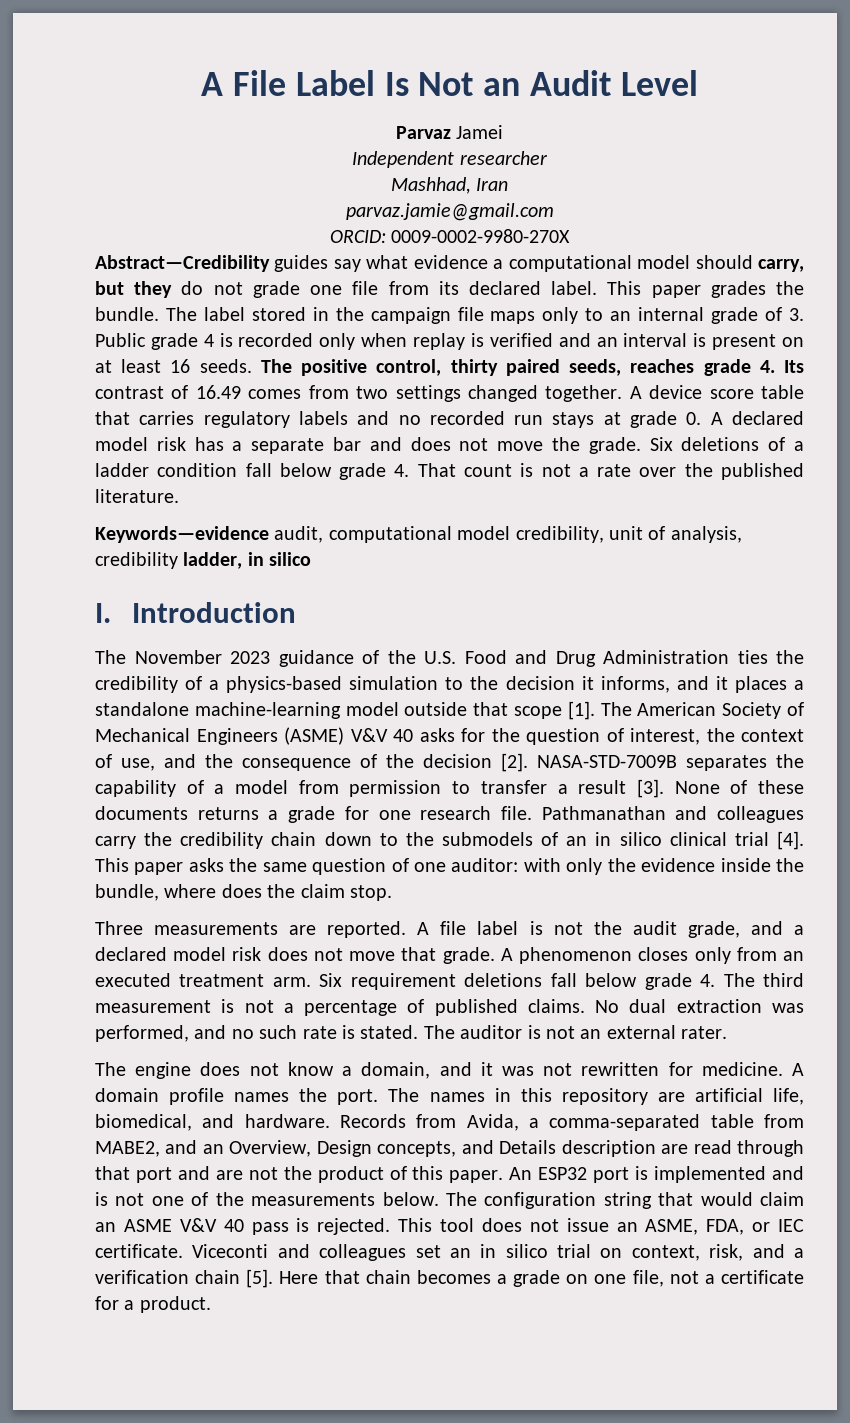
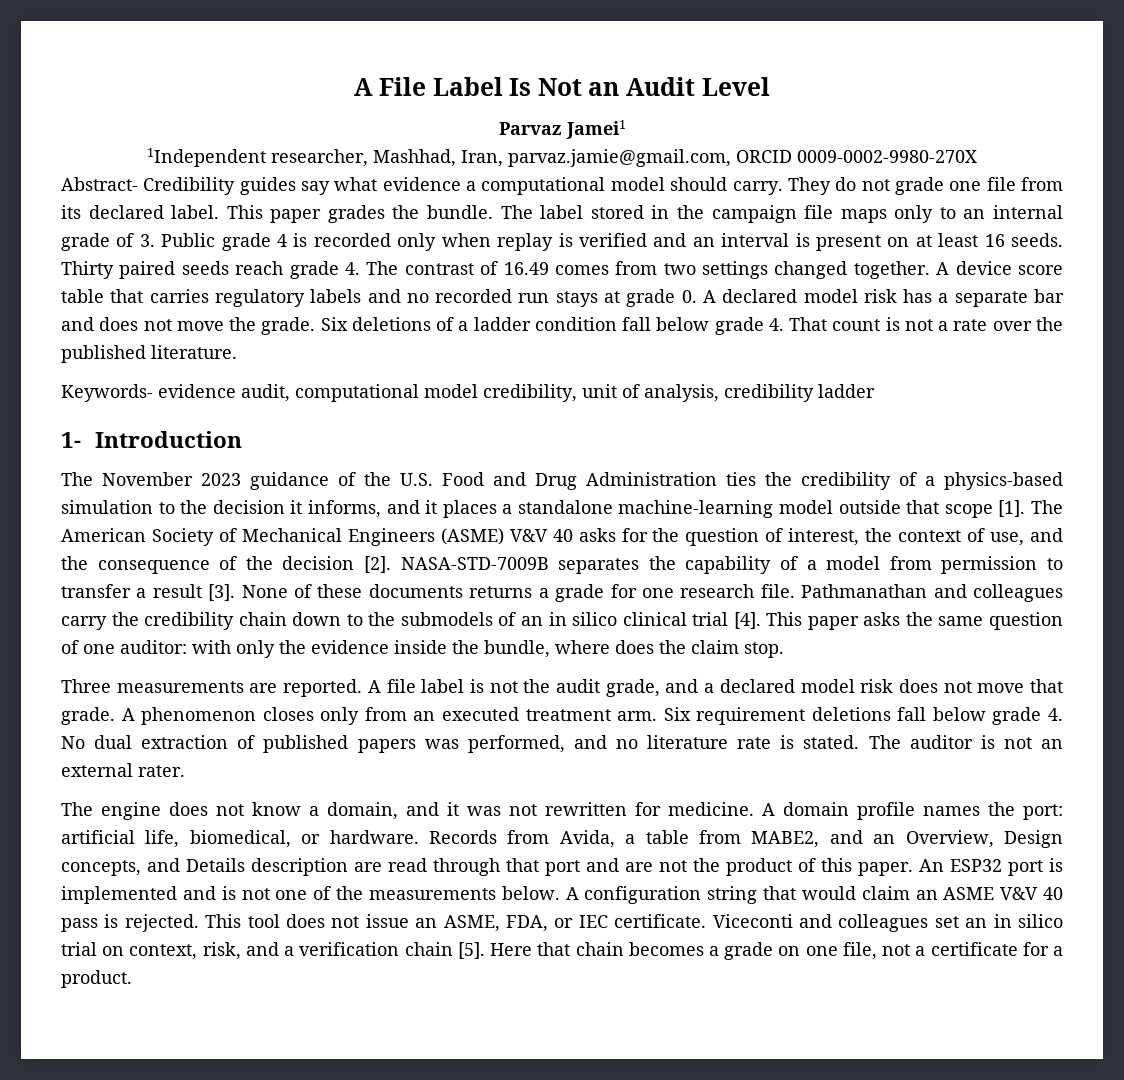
- Parvaz Jamei
- Independent researcher
- Mashhad, Iran
- parvaz.jamie@gmail.com
- ORCID: 0009-0002-9980-270X
+ Parvaz Jamei1
+ 1Independent researcher, Mashhad, Iran, parvaz.jamie@gmail.com, ORCID 0009-0002-9980-270X
- Abstract—Credibility guides say what evidence a computational model should carry, but they do not grade one file from its declared label.
+ Abstract- Credibility guides say what evidence a computational model should carry. They do not grade one file from its declared label.
- The positive control, thirty paired seeds, reaches grade 4. Its contrast of 16.49 comes from two settings changed together.
+ Thirty paired seeds reach grade 4. The contrast of 16.49 comes from two settings changed together.
- Keywords—evidence audit, computational model credibility, unit of analysis, credibility ladder, in silico
- I. Introduction
+ Keywords- evidence audit, computational model credibility, unit of analysis, credibility ladder
+ 1- Introduction
- Six requirement deletions fall below grade 4. The third measurement is not a percentage of published claims. No dual extraction was performed, and no such rate is stated.
+ Six requirement deletions fall below grade 4. No dual extraction of published papers was performed, and no literature rate is stated.
- A domain profile names the port. The names in this repository are artificial life, biomedical, and hardware.
+ A domain profile names the port: artificial life, biomedical, or hardware.
- Records from Avida, a comma-separated table from MABE2, and an Overview, Design concepts, and Details description are read through that port and are not the product of this paper.
+ Records from Avida, a table from MABE2, and an Overview, Design concepts, and Details description are read through that port and are not the product of this paper.
- The configuration string that would claim an ASME V&V 40 pass is rejected.
+ A configuration string that would claim an ASME V&V 40 pass is rejected.

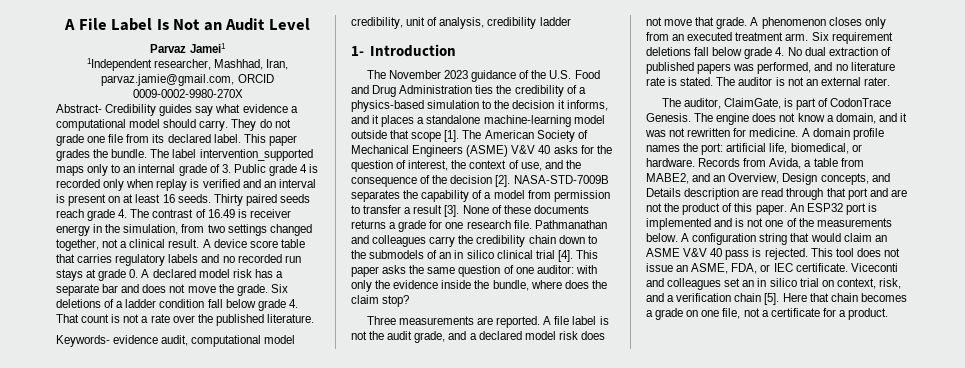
- The label stored in the campaign file maps only to an internal grade of 3. Public grade 4 is recorded only when replay is verified and an interval is present on at least 16 seeds.
+ The label intervention_supported maps only to an internal grade of 3. Public grade 4 is recorded only when replay is verified and an interval is present on at least 16 seeds.
- Thirty paired seeds reach grade 4. The contrast of 16.49 comes from two settings changed together.
+ Thirty paired seeds reach grade 4. The contrast of 16.49 is receiver energy in the simulation, from two settings changed together, not a clinical result.
- This paper asks the same question of one auditor: with only the evidence inside the bundle, where does the claim stop.
+ This paper asks the same question of one auditor: with only the evidence inside the bundle, where does the claim stop?
- The engine does not know a domain, and it was not rewritten for medicine.
+ The auditor, ClaimGate, is part of CodonTrace Genesis. The engine does not know a domain, and it was not rewritten for medicine.

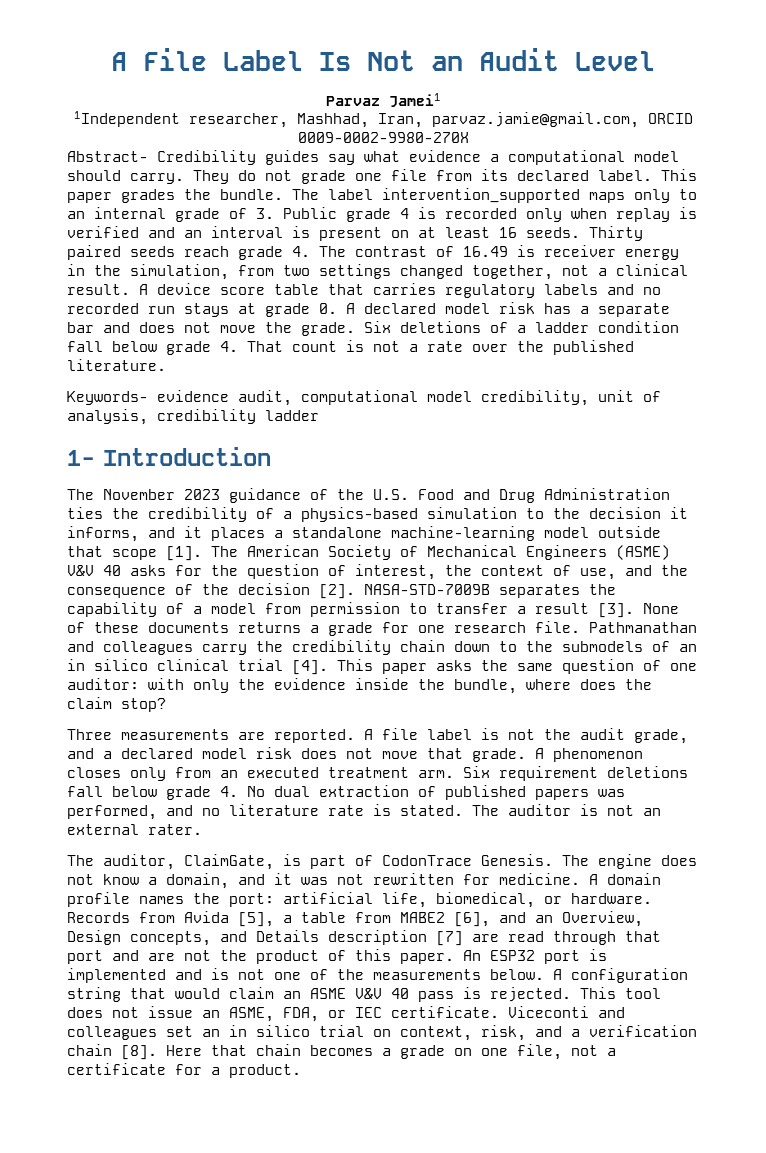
- Records from Avida, a table from MABE2, and an Overview, Design concepts, and Details description are read through that port and are not the product of this paper.
+ Records from Avida [5], a table from MABE2 [6], and an Overview, Design concepts, and Details description [7] are read through that port and are not the product of this paper.
- Viceconti and colleagues set an in silico trial on context, risk, and a verification chain [5].
+ Viceconti and colleagues set an in silico trial on context, risk, and a verification chain [8].

